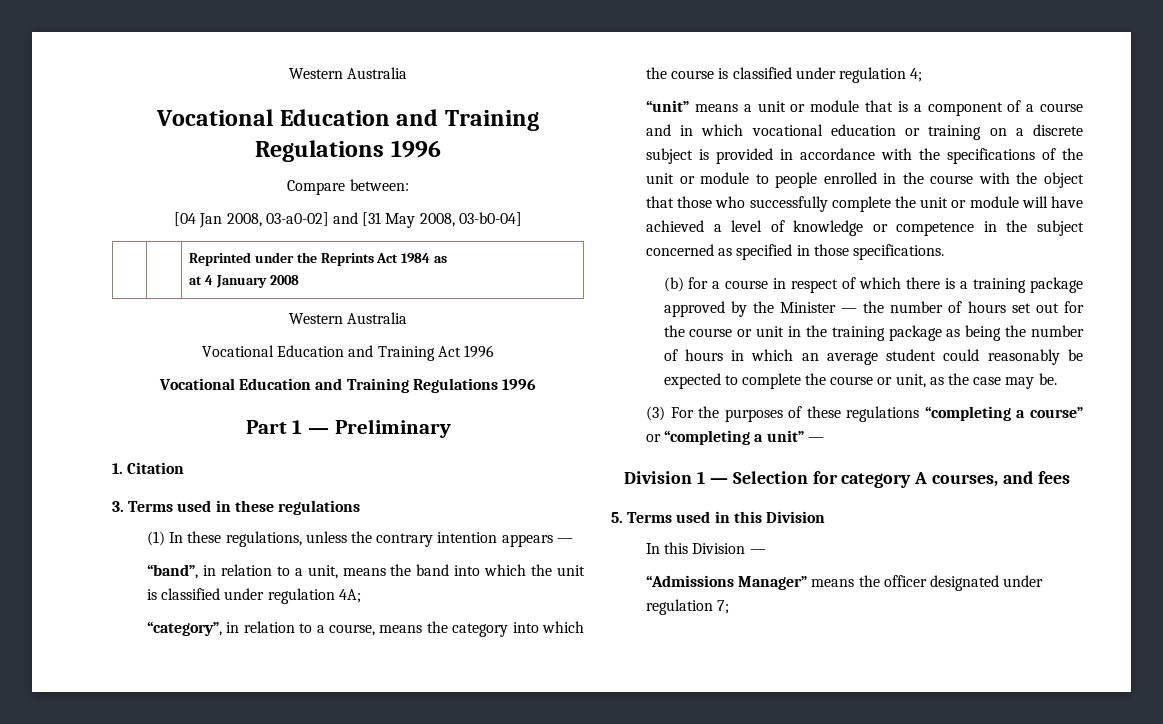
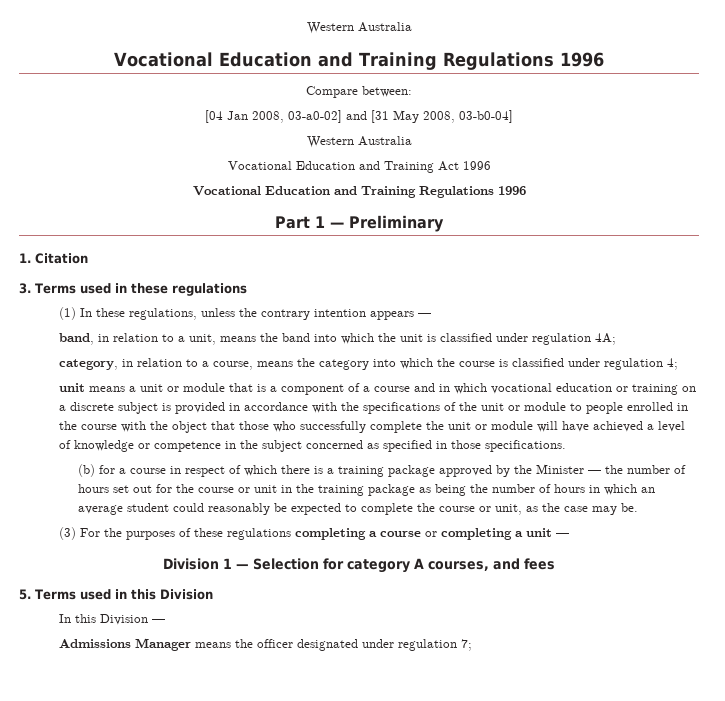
- | | Reprinted under the Reprints Act 1984 as
- at 4 January 2008
- “band”, in relation to a unit, means the band into which the unit is classified under regulation 4A;
+ band, in relation to a unit, means the band into which the unit is classified under regulation 4A;
- “category”, in relation to a course, means the category into which the course is classified under regulation 4;
+ category, in relation to a course, means the category into which the course is classified under regulation 4;
- “unit” means a unit or module that is a component of a course and in which vocational education or training on a discrete subject is provided in accordance with the specifications of the unit or module to people enrolled in the course with the object that those who successfully complete the unit or module will have achieved a level of knowledge or competence in the subject concerned as specified in those specifications.
+ unit means a unit or module that is a component of a course and in which vocational education or training on a discrete subject is provided in accordance with the specifications of the unit or module to people enrolled in the course with the object that those who successfully complete the unit or module will have achieved a level of knowledge or competence in the subject concerned as specified in those specifications.
- (3) For the purposes of these regulations “completing a course” or “completing a unit” —
+ (3) For the purposes of these regulations completing a course or completing a unit —
- “Admissions Manager” means the officer designated under regulation 7;
+ Admissions Manager means the officer designated under regulation 7;

